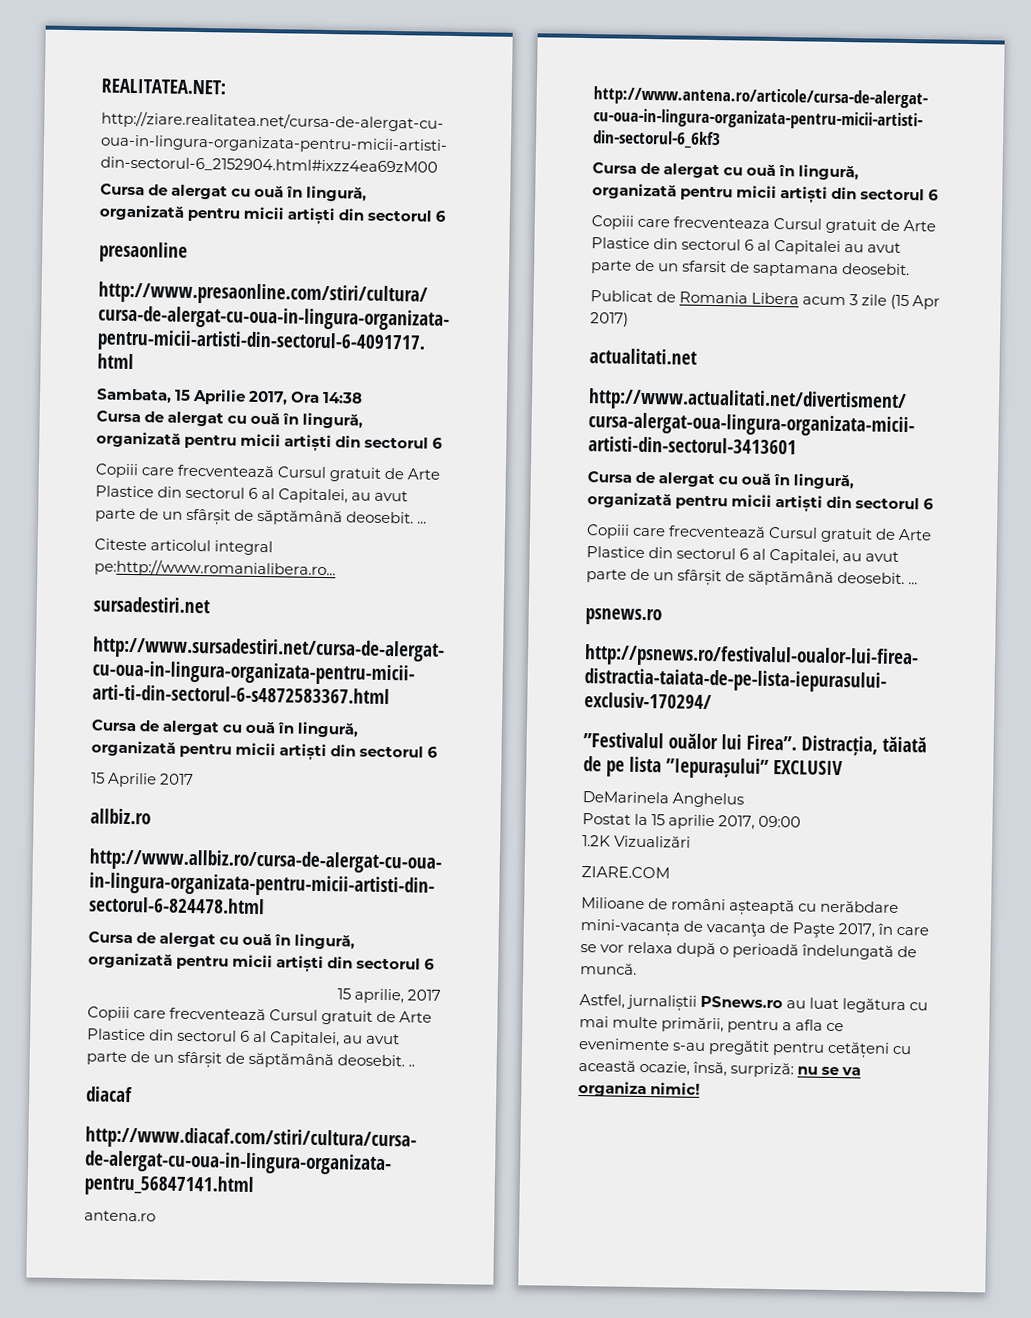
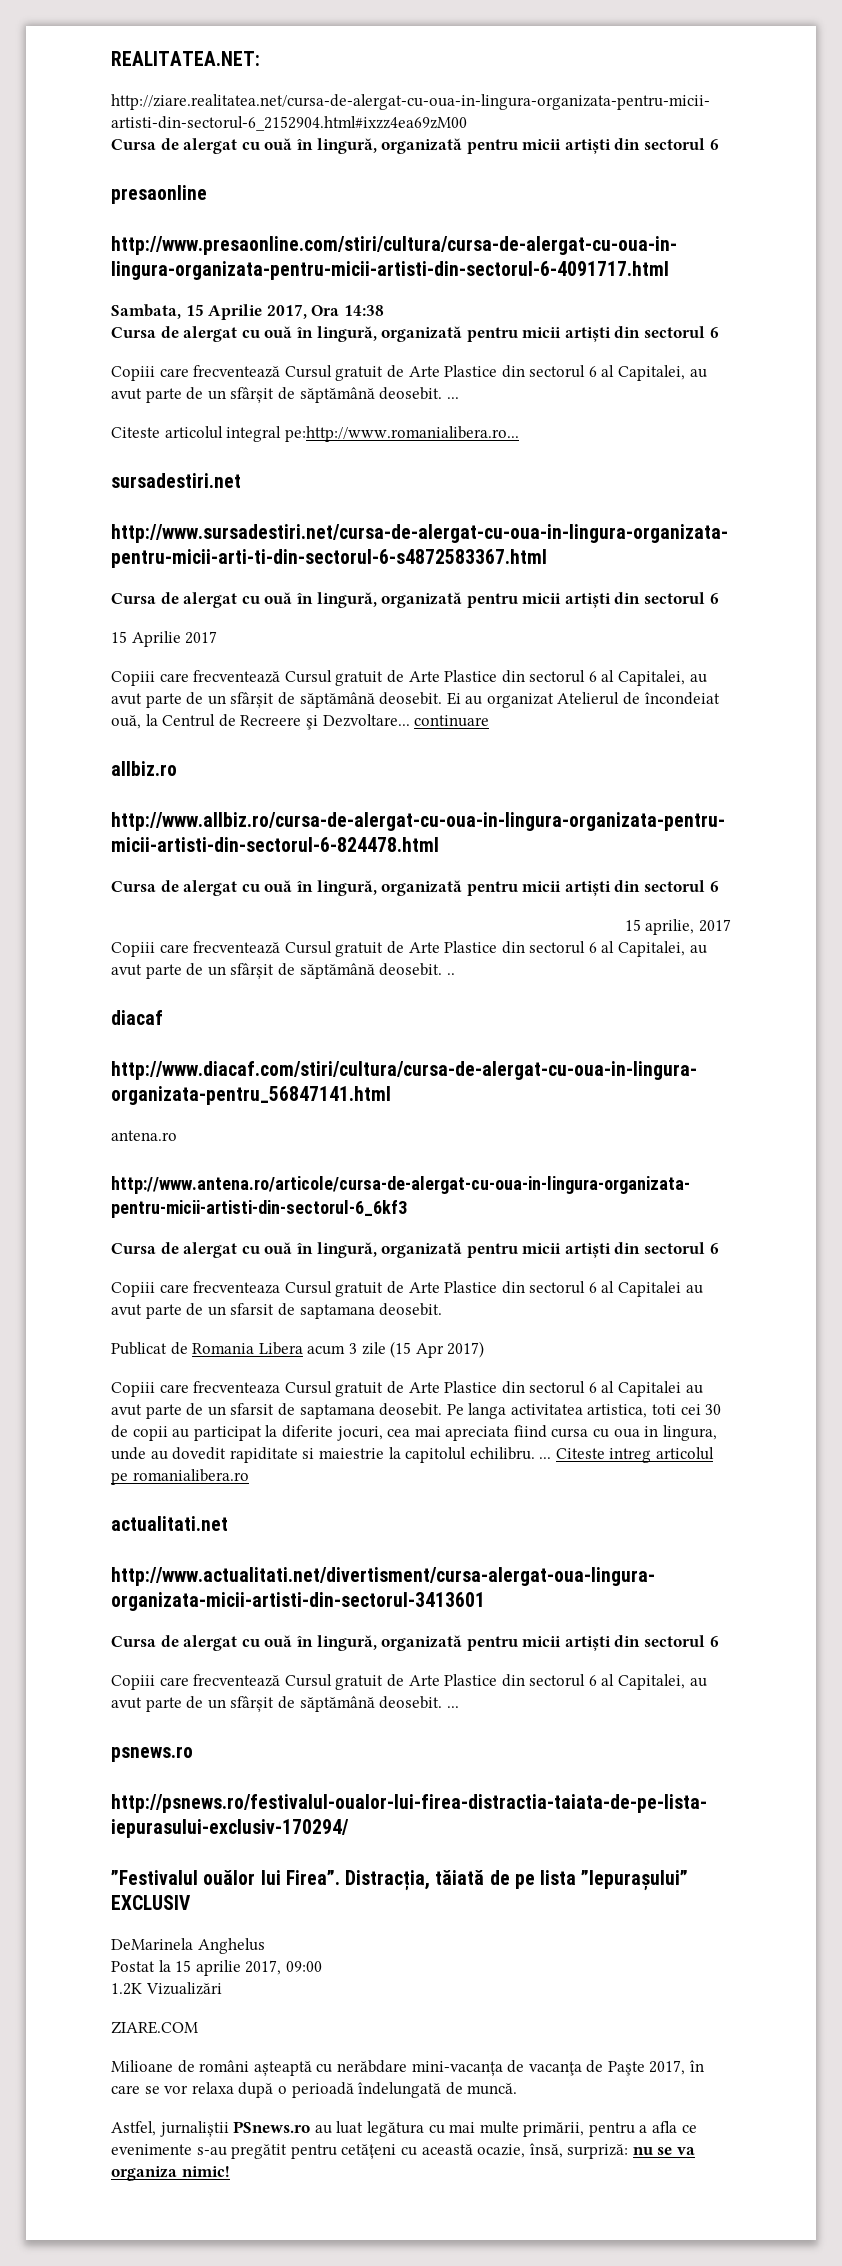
+ Copiii care frecventează Cursul gratuit de Arte Plastice din sectorul 6 al Capitalei, au avut parte de un sfârșit de săptămână deosebit. Ei au organizat Atelierul de încondeiat ouă, la Centrul de Recreere şi Dezvoltare... continuare
+ Copiii care frecventeaza Cursul gratuit de Arte Plastice din sectorul 6 al Capitalei au avut parte de un sfarsit de saptamana deosebit. Pe langa activitatea artistica, toti cei 30 de copii au participat la diferite jocuri, cea mai apreciata fiind cursa cu oua in lingura, unde au dovedit rapiditate si maiestrie la capitolul echilibru. ... Citeste intreg articolul pe romanialibera.ro

